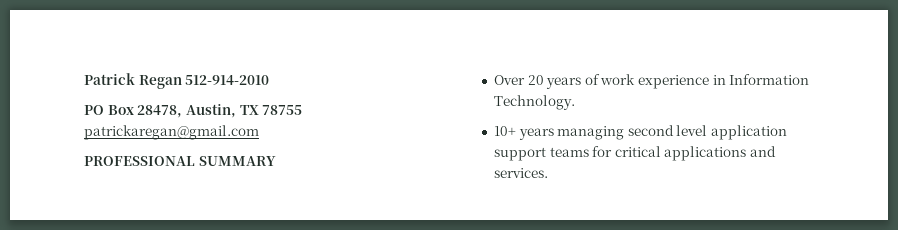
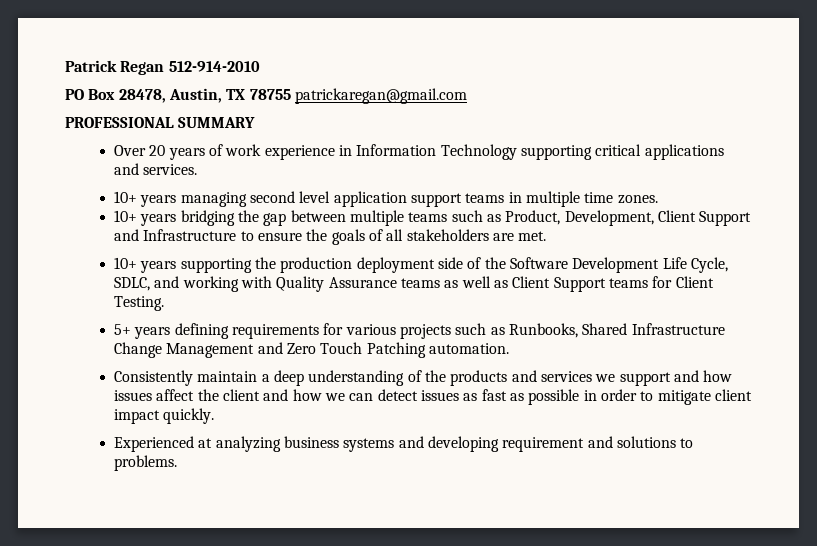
- Over 20 years of work experience in Information Technology.
+ Over 20 years of work experience in Information Technology supporting critical applications and services.
- 10+ years managing second level application support teams for critical applications and services.
+ 10+ years managing second level application support teams in multiple time zones.
+ 10+ years bridging the gap between multiple teams such as Product, Development, Client Support and Infrastructure to ensure the goals of all stakeholders are met.
+ 10+ years supporting the production deployment side of the Software Development Life Cycle, SDLC, and working with Quality Assurance teams as well as Client Support teams for Client Testing.
+ 5+ years defining requirements for various projects such as Runbooks, Shared Infrastructure Change Management and Zero Touch Patching automation.
+ Consistently maintain a deep understanding of the products and services we support and how issues affect the client and how we can detect issues as fast as possible in order to mitigate client impact quickly.
+ Experienced at analyzing business systems and developing requirement and solutions to problems.

